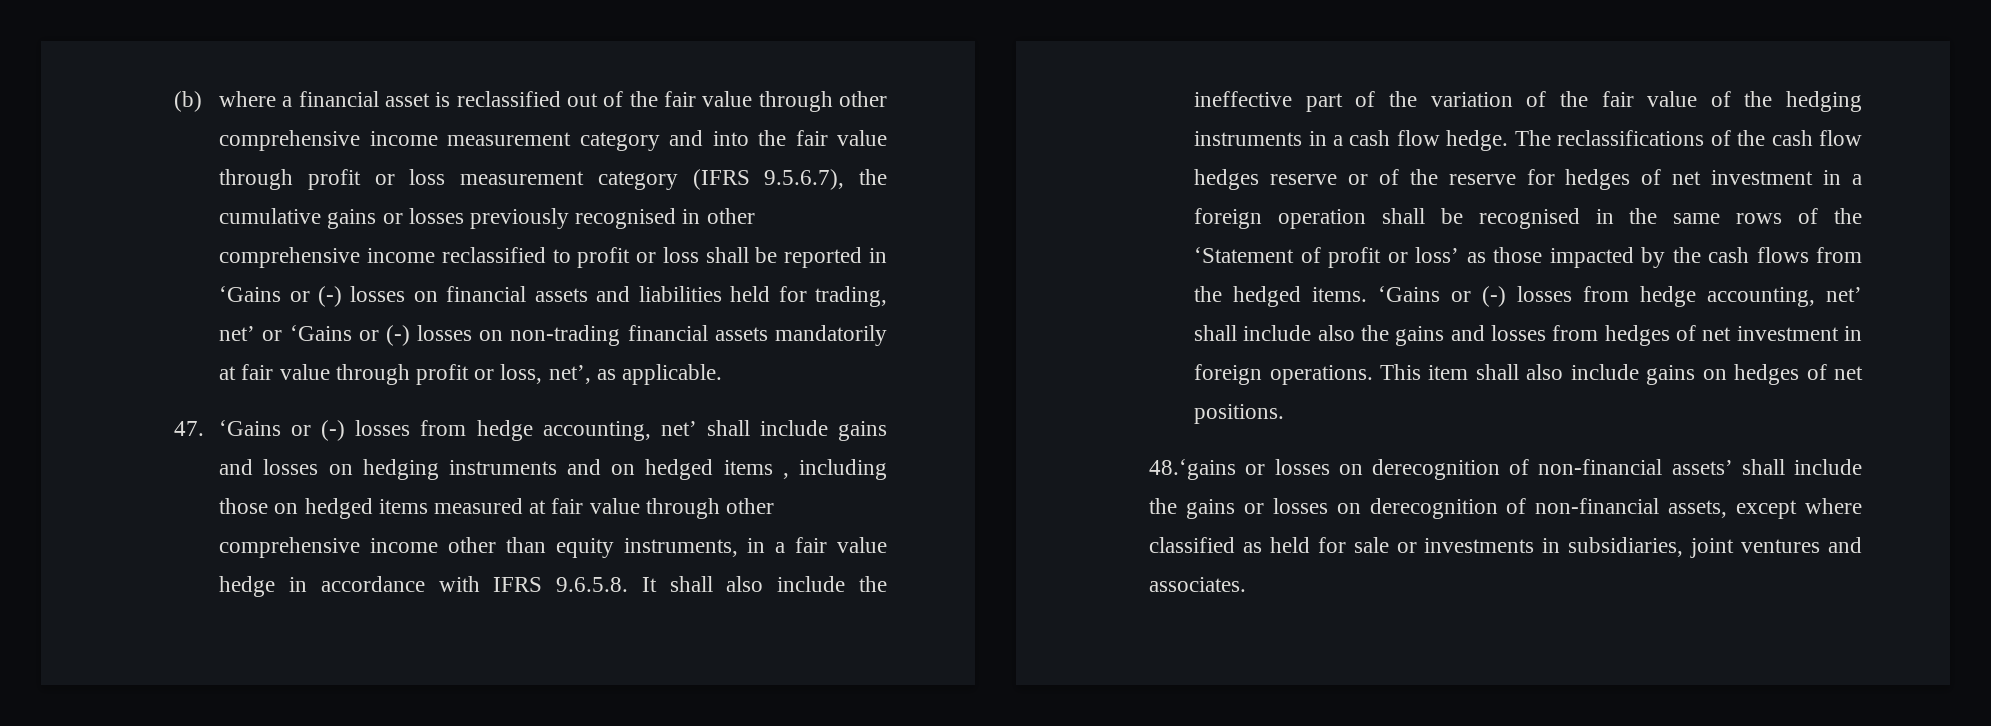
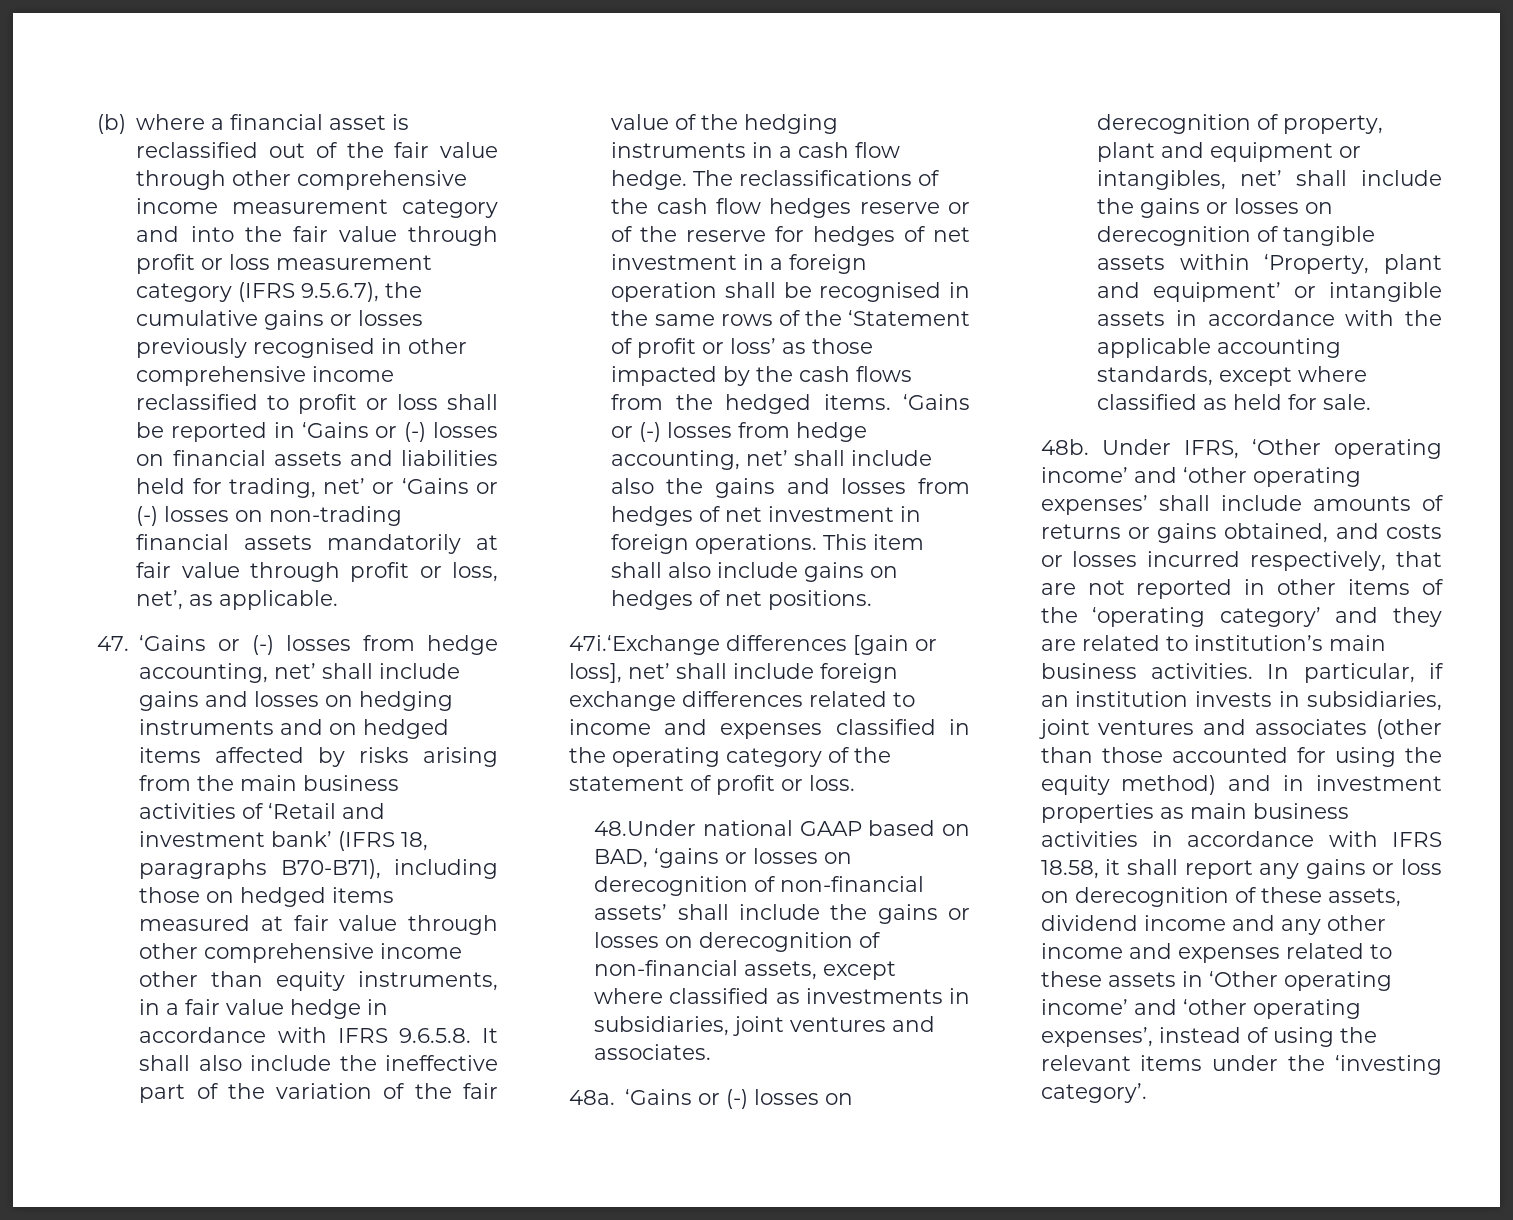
- 47. ‘Gains or (-) losses from hedge accounting, net’ shall include gains and losses on hedging instruments and on hedged items , including those on hedged items measured at fair value through other comprehensive income other than equity instruments, in a fair value hedge in accordance with IFRS 9.6.5.8. It shall also include the ineffective part of the variation of the fair value of the hedging instruments in a cash flow hedge.
+ 47. ‘Gains or (-) losses from hedge accounting, net’ shall include gains and losses on hedging instruments and on hedged items affected by risks arising from the main business activities of ‘Retail and investment bank’ (IFRS 18, paragraphs B70-B71), including those on hedged items measured at fair value through other comprehensive income other than equity instruments, in a fair value hedge in accordance with IFRS 9.6.5.8. It shall also include the ineffective part of the variation of the fair value of the hedging instruments in a cash flow hedge.
- 48.‘gains or losses on derecognition of non-financial assets’ shall include the gains or losses on derecognition of non-financial assets, except where classified as held for sale or investments in subsidiaries, joint ventures and associates.
+ 47i.‘Exchange differences [gain or loss], net’ shall include foreign exchange differences related to income and expenses classified in the operating category of the statement of profit or loss.
+ 48.Under national GAAP based on BAD, ‘gains or losses on derecognition of non-financial assets’ shall include the gains or losses on derecognition of non-financial assets, except where classified as investments in subsidiaries, joint ventures and associates.
+ 48a. ‘Gains or (-) losses on derecognition of property, plant and equipment or intangibles, net’ shall include the gains or losses on derecognition of tangible assets within ‘Property, plant and equipment’ or intangible assets in accordance with the applicable accounting standards, except where classified as held for sale.
+ 48b. Under IFRS, ‘Other operating income’ and ‘other operating expenses’ shall include amounts of returns or gains obtained, and costs or losses incurred respectively, that are not reported in other items of the ‘operating category’ and they are related to institution’s main business activities. In particular, if an institution invests in subsidiaries, joint ventures and associates (other than those accounted for using the equity method) and in investment properties as main business activities in accordance with IFRS 18.58, it shall report any gains or loss on derecognition of these assets, dividend income and any other income and expenses related to these assets in ‘Other operating income’ and ‘other operating expenses’, instead of using the relevant items under the ‘investing category’.

